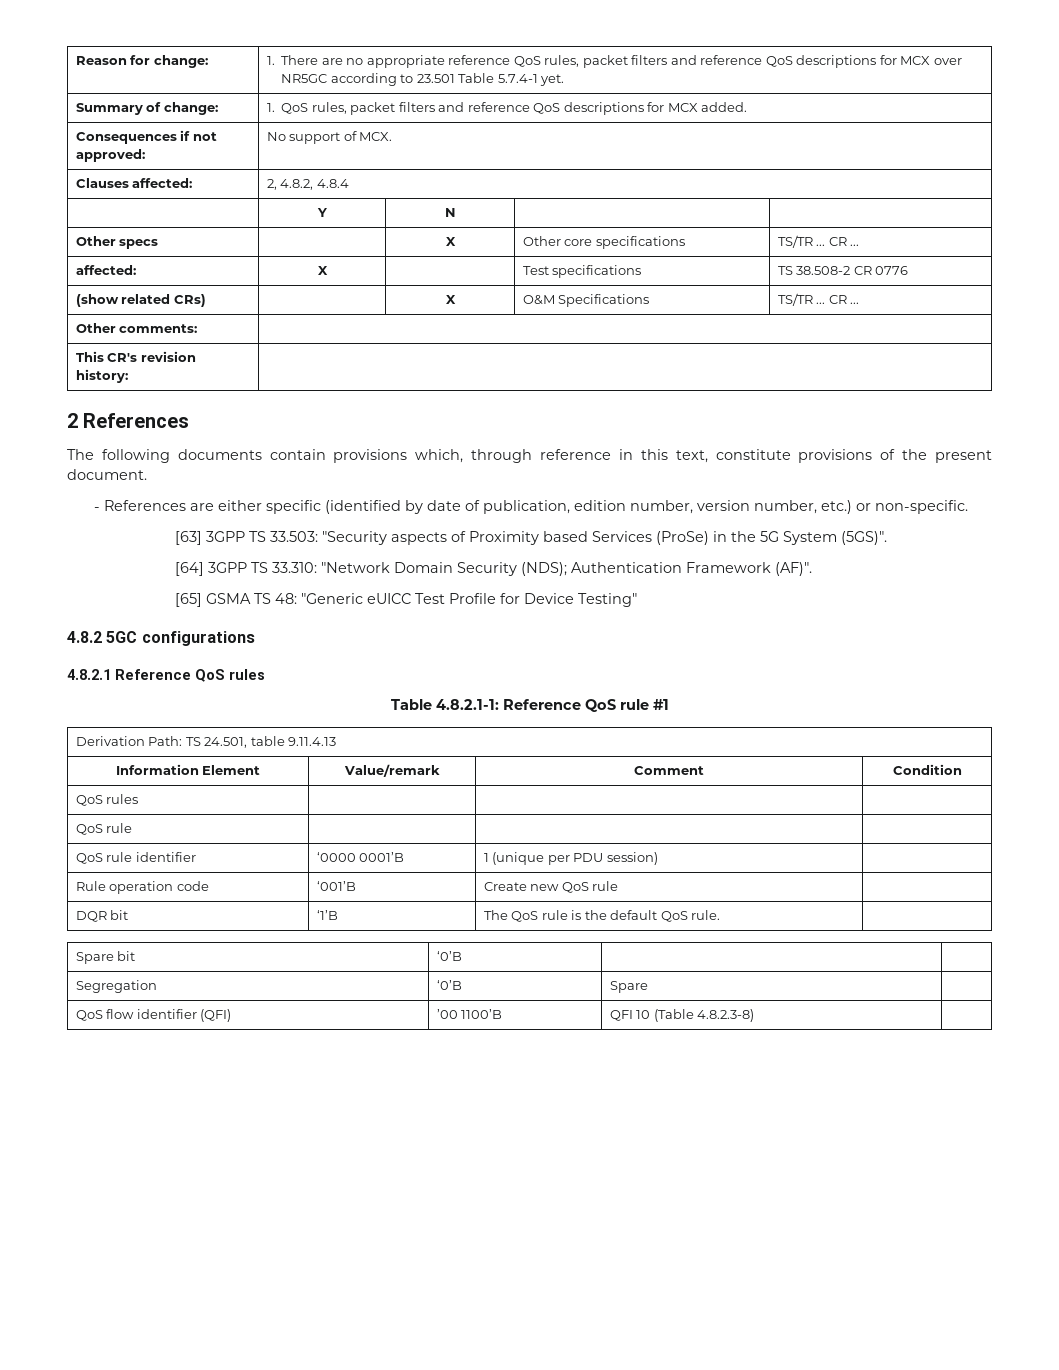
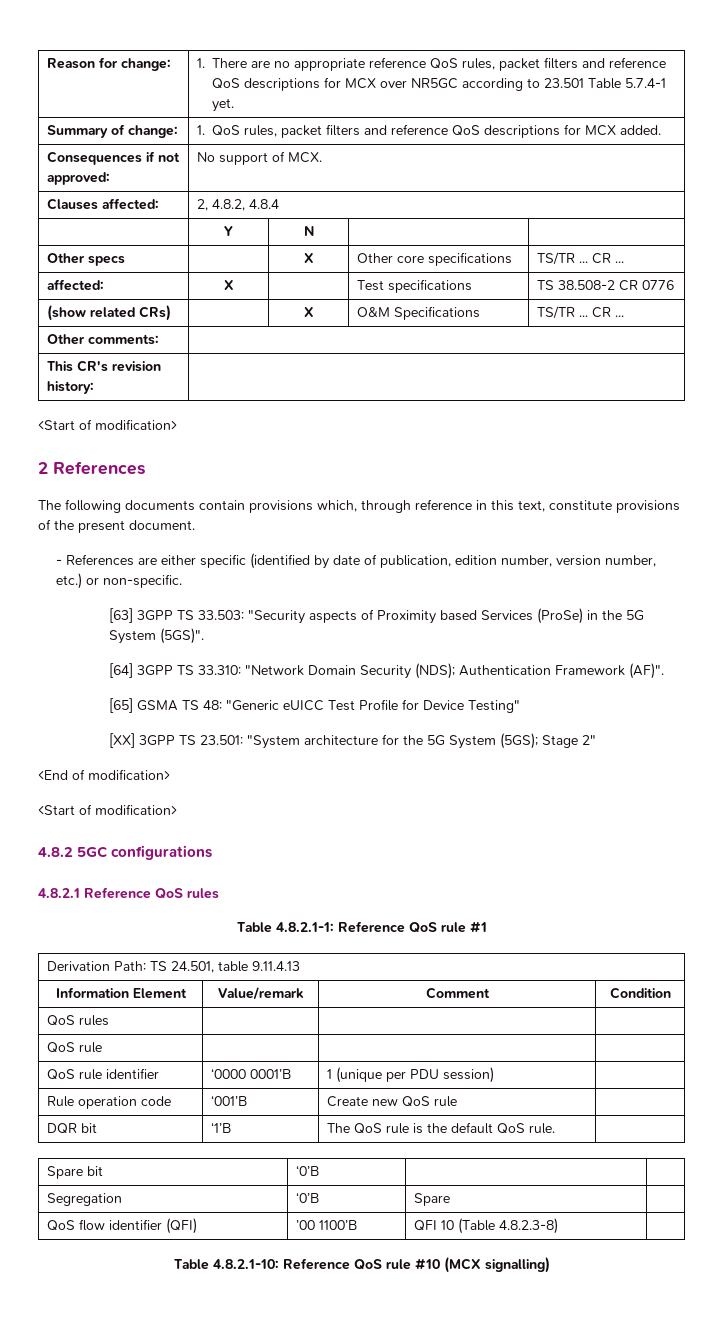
  This CR's revision history: |
+ <Start of modification>
+ [XX] 3GPP TS 23.501: "System architecture for the 5G System (5GS); Stage 2"
+ <End of modification>
+ <Start of modification>
+ Table 4.8.2.1-10: Reference QoS rule #10 (MCX signalling)

